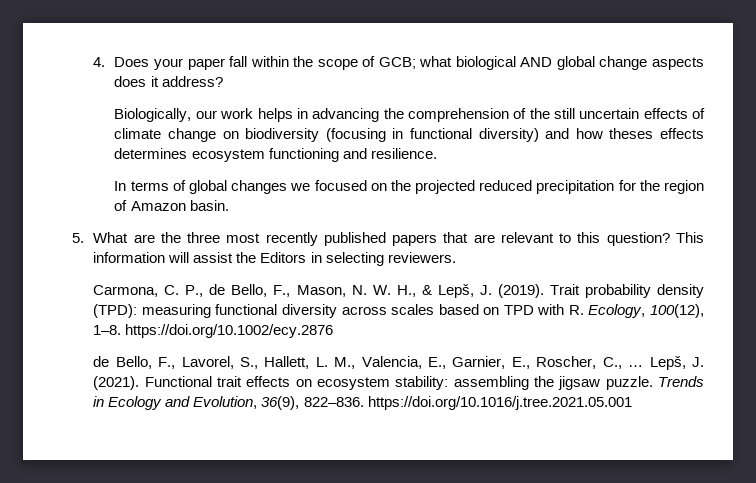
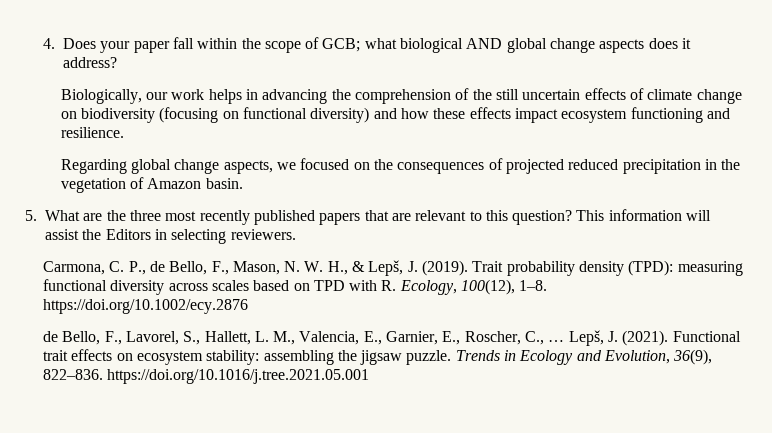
- Biologically, our work helps in advancing the comprehension of the still uncertain effects of climate change on biodiversity (focusing in functional diversity) and how theses effects determines ecosystem functioning and resilience.
+ Biologically, our work helps in advancing the comprehension of the still uncertain effects of climate change on biodiversity (focusing on functional diversity) and how these effects impact ecosystem functioning and resilience.
- In terms of global changes we focused on the projected reduced precipitation for the region of Amazon basin.
+ Regarding global change aspects, we focused on the consequences of projected reduced precipitation in the vegetation of Amazon basin.

